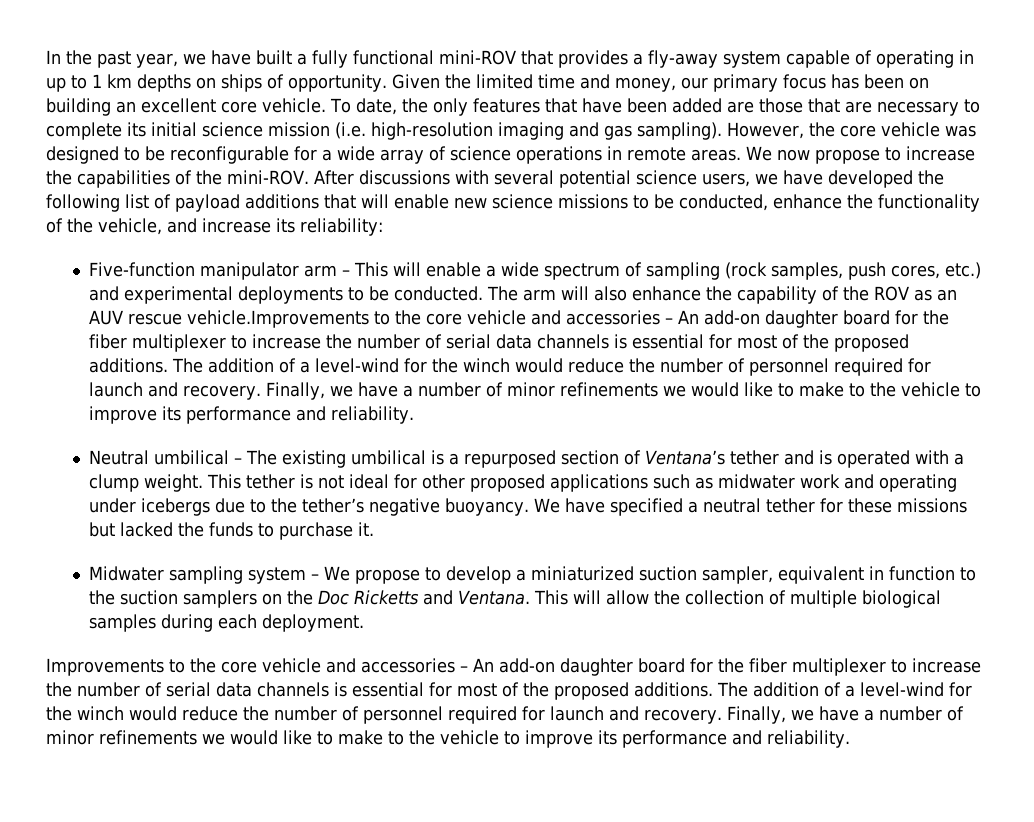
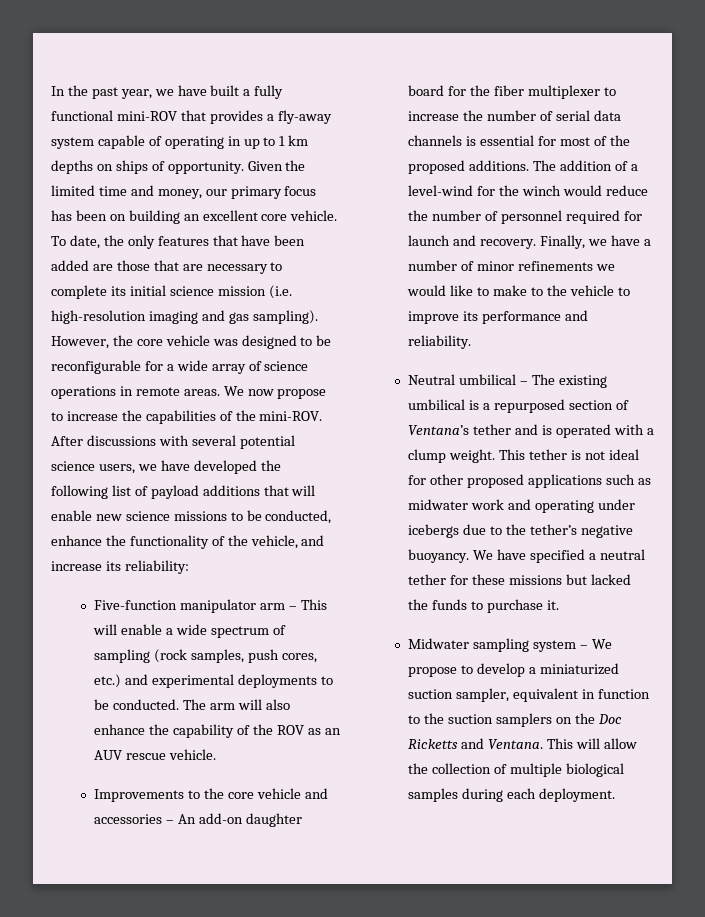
- The arm will also enhance the capability of the ROV as an AUV rescue vehicle.Improvements to the core vehicle and accessories – An add-on daughter board for the fiber multiplexer to increase the number of serial data channels is essential for most of the proposed additions.
+ The arm will also enhance the capability of the ROV as an AUV rescue vehicle.
+ Improvements to the core vehicle and accessories – An add-on daughter board for the fiber multiplexer to increase the number of serial data channels is essential for most of the proposed additions.
- Improvements to the core vehicle and accessories – An add-on daughter board for the fiber multiplexer to increase the number of serial data channels is essential for most of the proposed additions. The addition of a level-wind for the winch would reduce the number of personnel required for launch and recovery. Finally, we have a number of minor refinements we would like to make to the vehicle to improve its performance and reliability.

